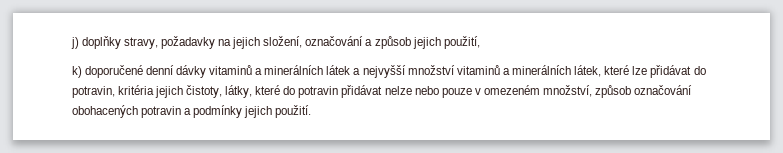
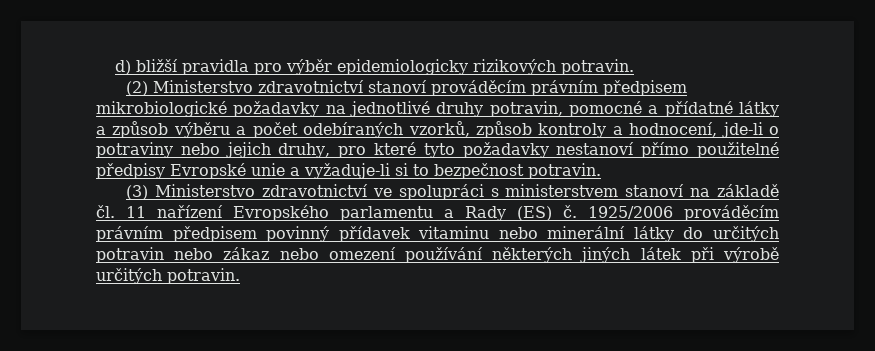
- j) doplňky stravy, požadavky na jejich složení, označování a způsob jejich použití,
- k) doporučené denní dávky vitaminů a minerálních látek a nejvyšší množství vitaminů a minerálních látek, které lze přidávat do potravin, kritéria jejich čistoty, látky, které do potravin přidávat nelze nebo pouze v omezeném množství, způsob označování obohacených potravin a podmínky jejich použití.
+ d) bližší pravidla pro výběr epidemiologicky rizikových potravin.
+ (2) Ministerstvo zdravotnictví stanoví prováděcím právním předpisem mikrobiologické požadavky na jednotlivé druhy potravin, pomocné a přídatné látky a způsob výběru a počet odebíraných vzorků, způsob kontroly a hodnocení, jde-li o potraviny nebo jejich druhy, pro které tyto požadavky nestanoví přímo použitelné předpisy Evropské unie a vyžaduje-li si to bezpečnost potravin.
+ (3) Ministerstvo zdravotnictví ve spolupráci s ministerstvem stanoví na základě čl. 11 nařízení Evropského parlamentu a Rady (ES) č. 1925/2006 prováděcím právním předpisem povinný přídavek vitaminu nebo minerální látky do určitých potravin nebo zákaz nebo omezení používání některých jiných látek při výrobě určitých potravin.

